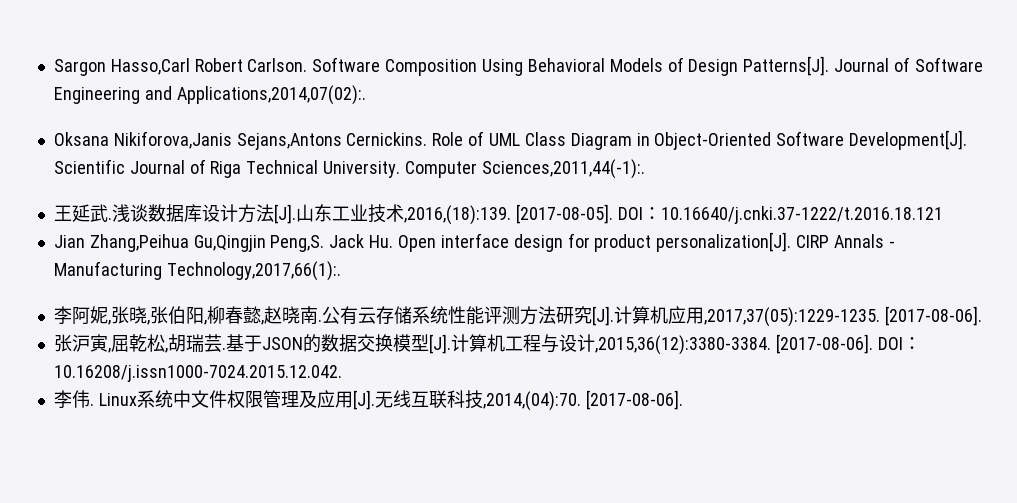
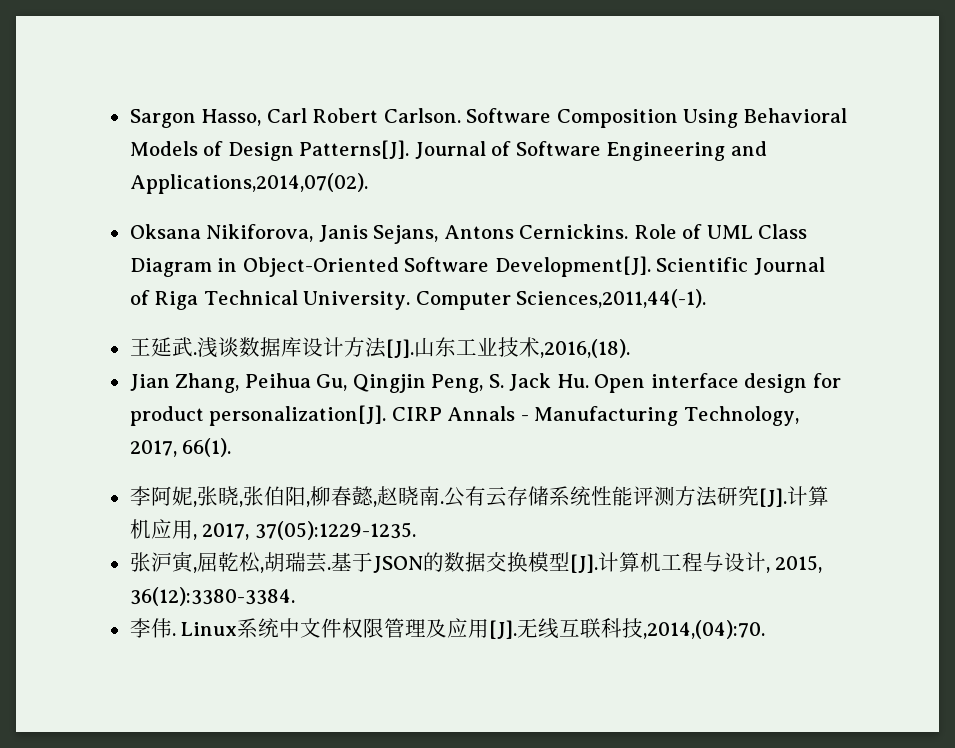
- Sargon Hasso,Carl Robert Carlson.
+ Sargon Hasso, Carl Robert Carlson.
- Journal of Software Engineering and Applications,2014,07(02):.
+ Journal of Software Engineering and Applications,2014,07(02).
- Oksana Nikiforova,Janis Sejans,Antons Cernickins.
+ Oksana Nikiforova, Janis Sejans, Antons Cernickins.
- Computer Sciences,2011,44(-1):.
+ Computer Sciences,2011,44(-1).
- 浅谈数据库设计方法[J].山东工业技术,2016,(18):139. [2017-08-05]. DOI：10.16640/j.cnki.37-1222/t.2016.18.121
- Jian Zhang,Peihua Gu,Qingjin Peng,S. Jack Hu. Open interface design for product personalization[J].
+ 浅谈数据库设计方法[J].山东工业技术,2016,(18).
+ Jian Zhang, Peihua Gu, Qingjin Peng, S. Jack Hu. Open interface design for product personalization[J].
- CIRP Annals - Manufacturing Technology,2017,66(1):.
+ CIRP Annals - Manufacturing Technology, 2017, 66(1).
- 公有云存储系统性能评测方法研究[J].计算机应用,2017,37(05):1229-1235. [2017-08-06].
+ 公有云存储系统性能评测方法研究[J].计算机应用, 2017, 37(05):1229-1235.
- 基于JSON的数据交换模型[J].计算机工程与设计,2015,36(12):3380-3384. [2017-08-06]. DOI：10.16208/j.issn1000-7024.2015.12.042.
+ 基于JSON的数据交换模型[J].计算机工程与设计, 2015, 36(12):3380-3384.
- Linux系统中文件权限管理及应用[J].无线互联科技,2014,(04):70. [2017-08-06].
+ Linux系统中文件权限管理及应用[J].无线互联科技,2014,(04):70.

